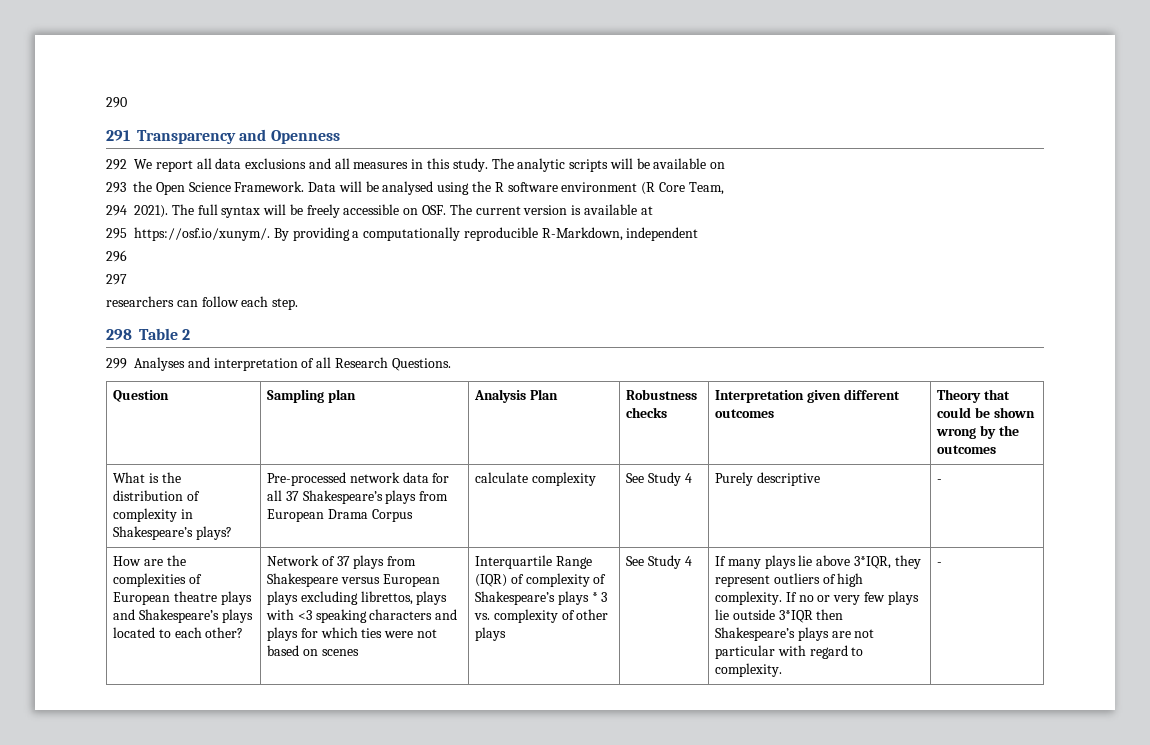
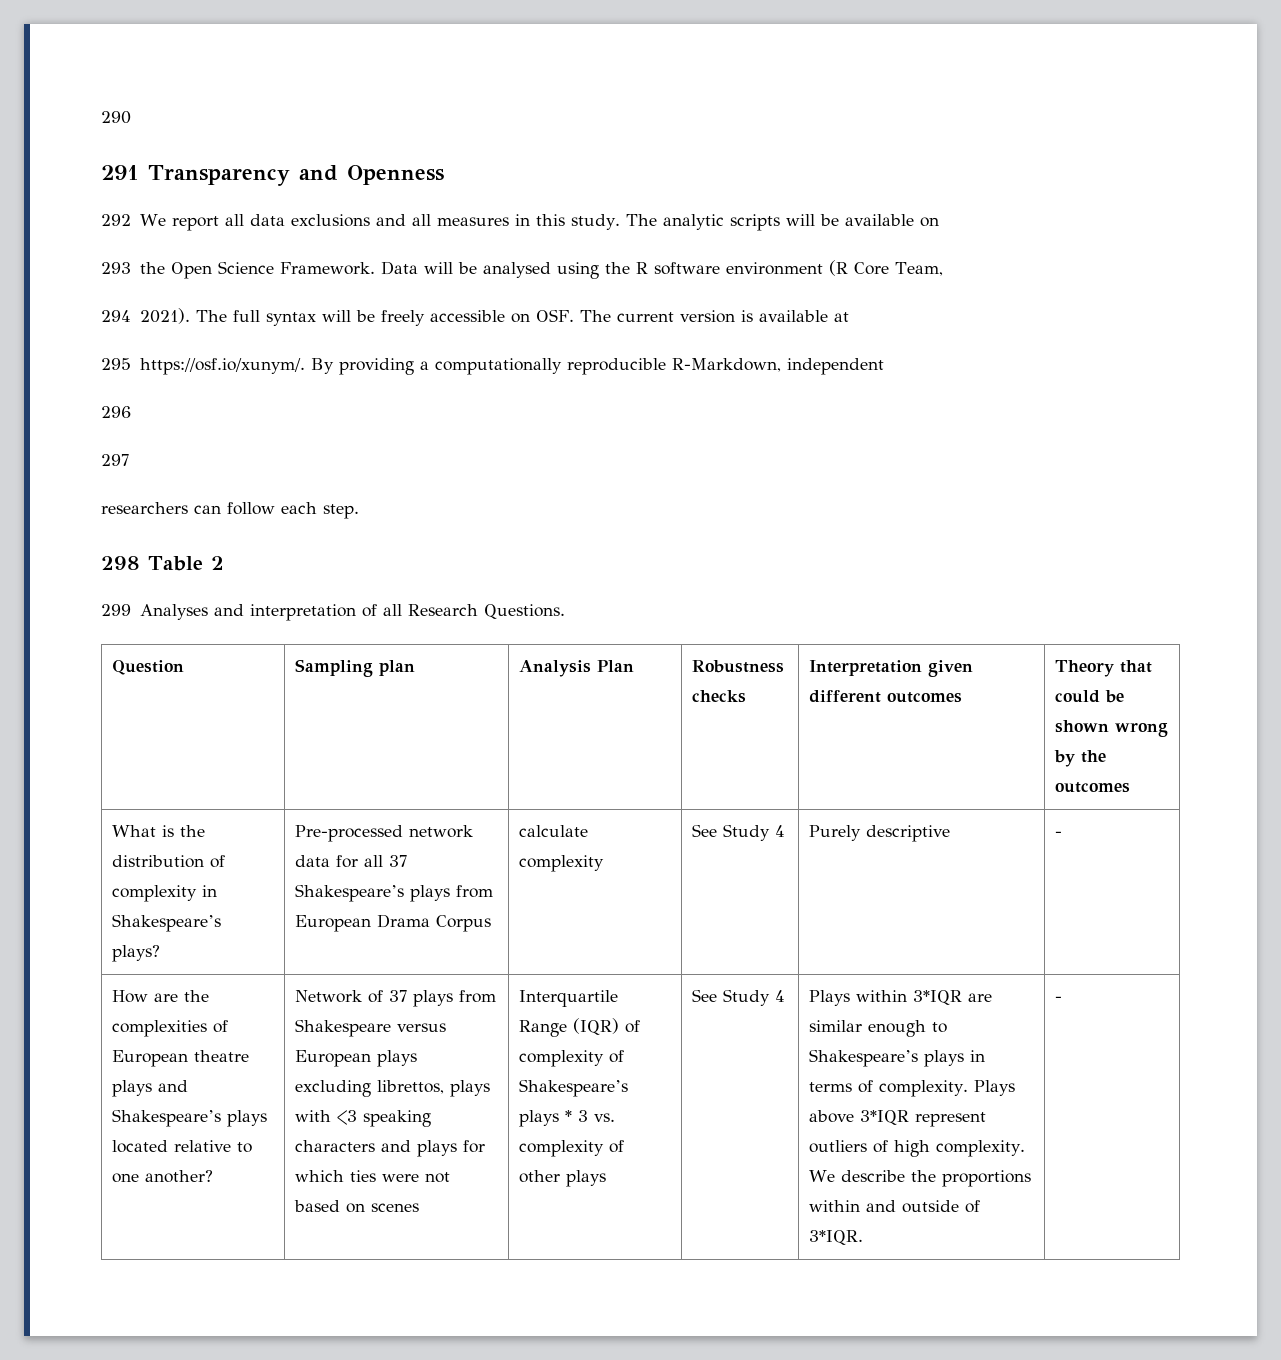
- How are the complexities of European theatre plays and Shakespeare’s plays located to each other?
+ How are the complexities of European theatre plays and Shakespeare’s plays located relative to one another?
- If many plays lie above 3*IQR, they represent outliers of high complexity.
+ Plays within 3*IQR are similar enough to Shakespeare’s plays in terms of complexity. Plays above 3*IQR represent outliers of high complexity.
- If no or very few plays lie outside 3*IQR then Shakespeare’s plays are not particular with regard to complexity.
+ We describe the proportions within and outside of 3*IQR.

